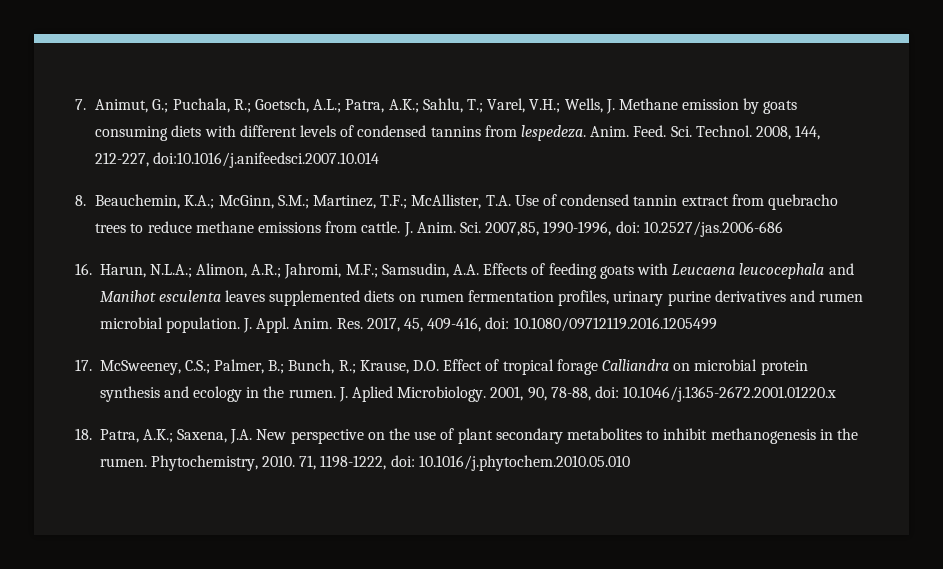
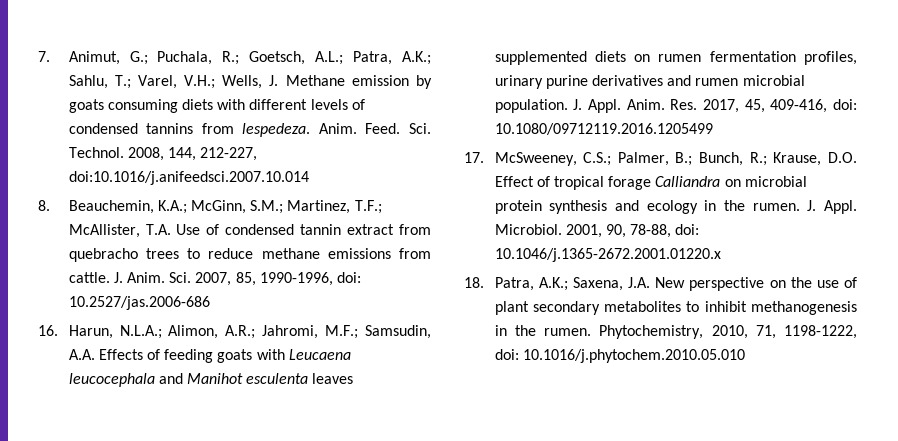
- Sci. 2007,85, 1990-1996, doi: 10.2527/jas.2006-686
+ Sci. 2007, 85, 1990-1996, doi: 10.2527/jas.2006-686
- J. Aplied Microbiology.
+ J. Appl. Microbiol.
- Phytochemistry, 2010. 71, 1198-1222, doi: 10.1016/j.phytochem.2010.05.010
+ Phytochemistry, 2010, 71, 1198-1222, doi: 10.1016/j.phytochem.2010.05.010

